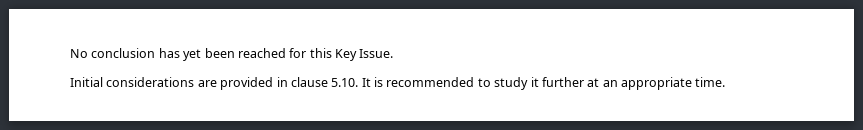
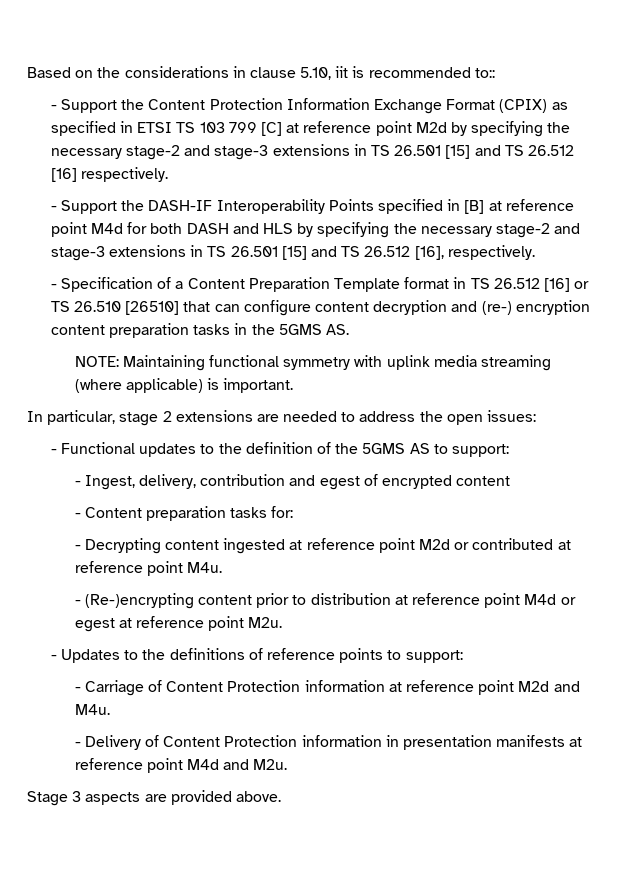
- No conclusion has yet been reached for this Key Issue.
- Initial considerations are provided in clause 5.10. It is recommended to study it further at an appropriate time.
+ Based on the considerations in clause 5.10, iit is recommended to::
+ - Support the Content Protection Information Exchange Format (CPIX) as specified in ETSI TS 103 799 [C] at reference point M2d by specifying the necessary stage-2 and stage-3 extensions in TS 26.501 [15] and TS 26.512 [16] respectively.
+ - Support the DASH-IF Interoperability Points specified in [B] at reference point M4d for both DASH and HLS by specifying the necessary stage-2 and stage-3 extensions in TS 26.501 [15] and TS 26.512 [16], respectively.
+ - Specification of a Content Preparation Template format in TS 26.512 [16] or TS 26.510 [26510] that can configure content decryption and (re-) encryption content preparation tasks in the 5GMS AS.
+ NOTE: Maintaining functional symmetry with uplink media streaming (where applicable) is important.
+ In particular, stage 2 extensions are needed to address the open issues:
+ - Functional updates to the definition of the 5GMS AS to support:
+ - Ingest, delivery, contribution and egest of encrypted content
+ - Content preparation tasks for:
+ - Decrypting content ingested at reference point M2d or contributed at reference point M4u.
+ - (Re-)encrypting content prior to distribution at reference point M4d or egest at reference point M2u.
+ - Updates to the definitions of reference points to support:
+ - Carriage of Content Protection information at reference point M2d and M4u.
+ - Delivery of Content Protection information in presentation manifests at reference point M4d and M2u.
+ Stage 3 aspects are provided above.

